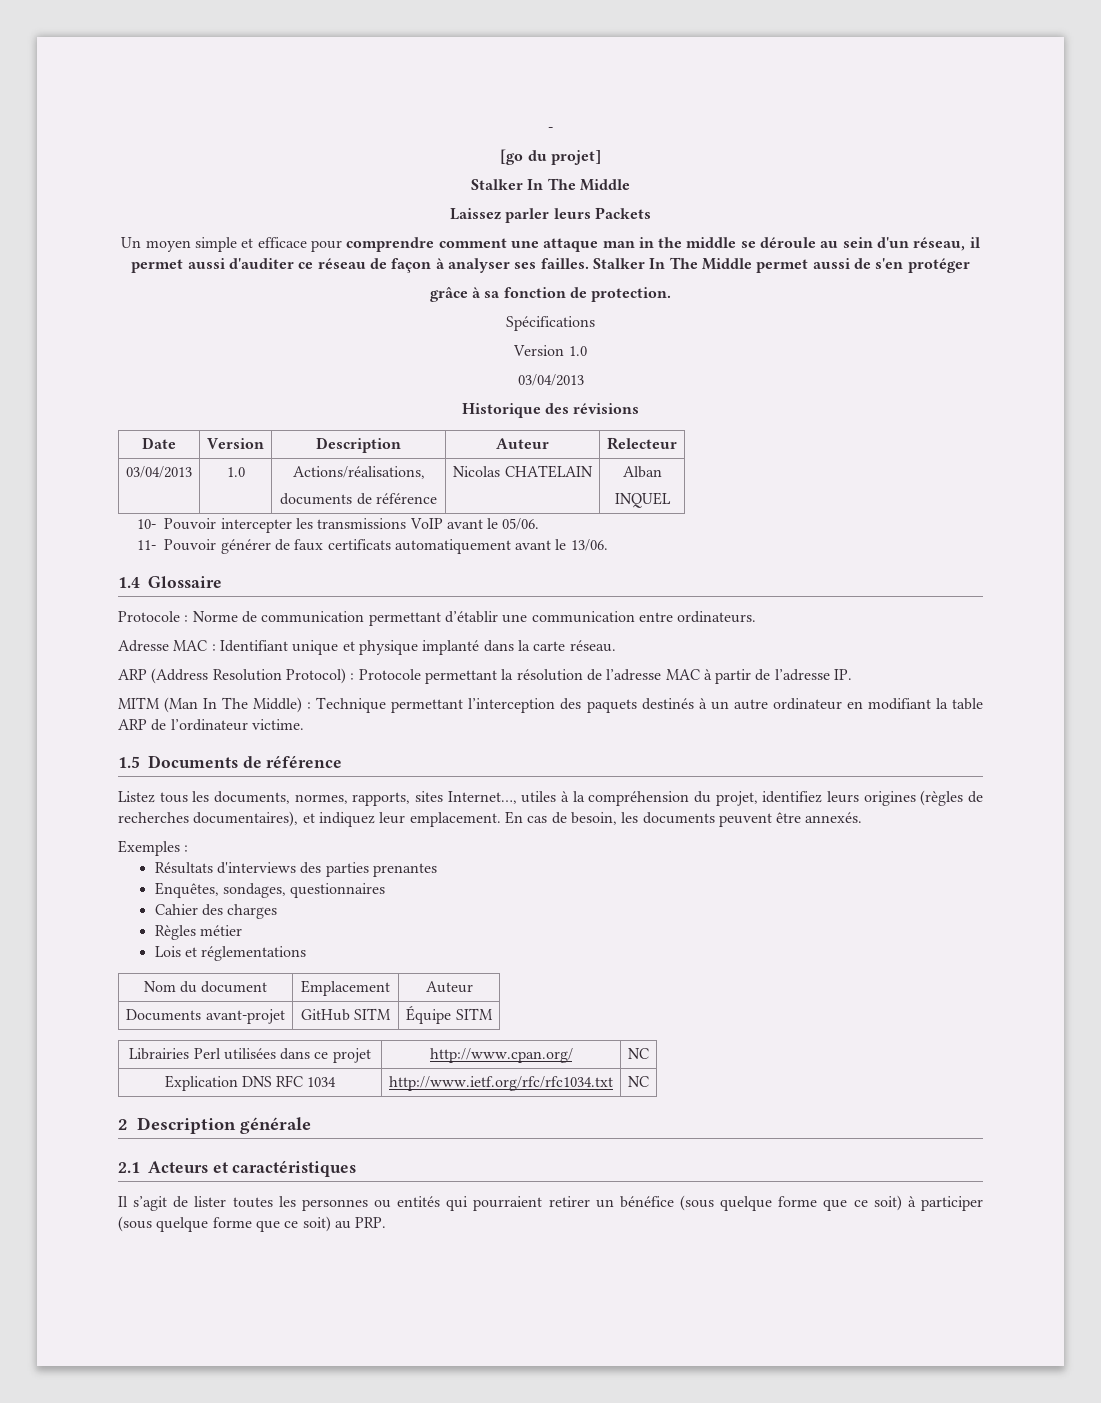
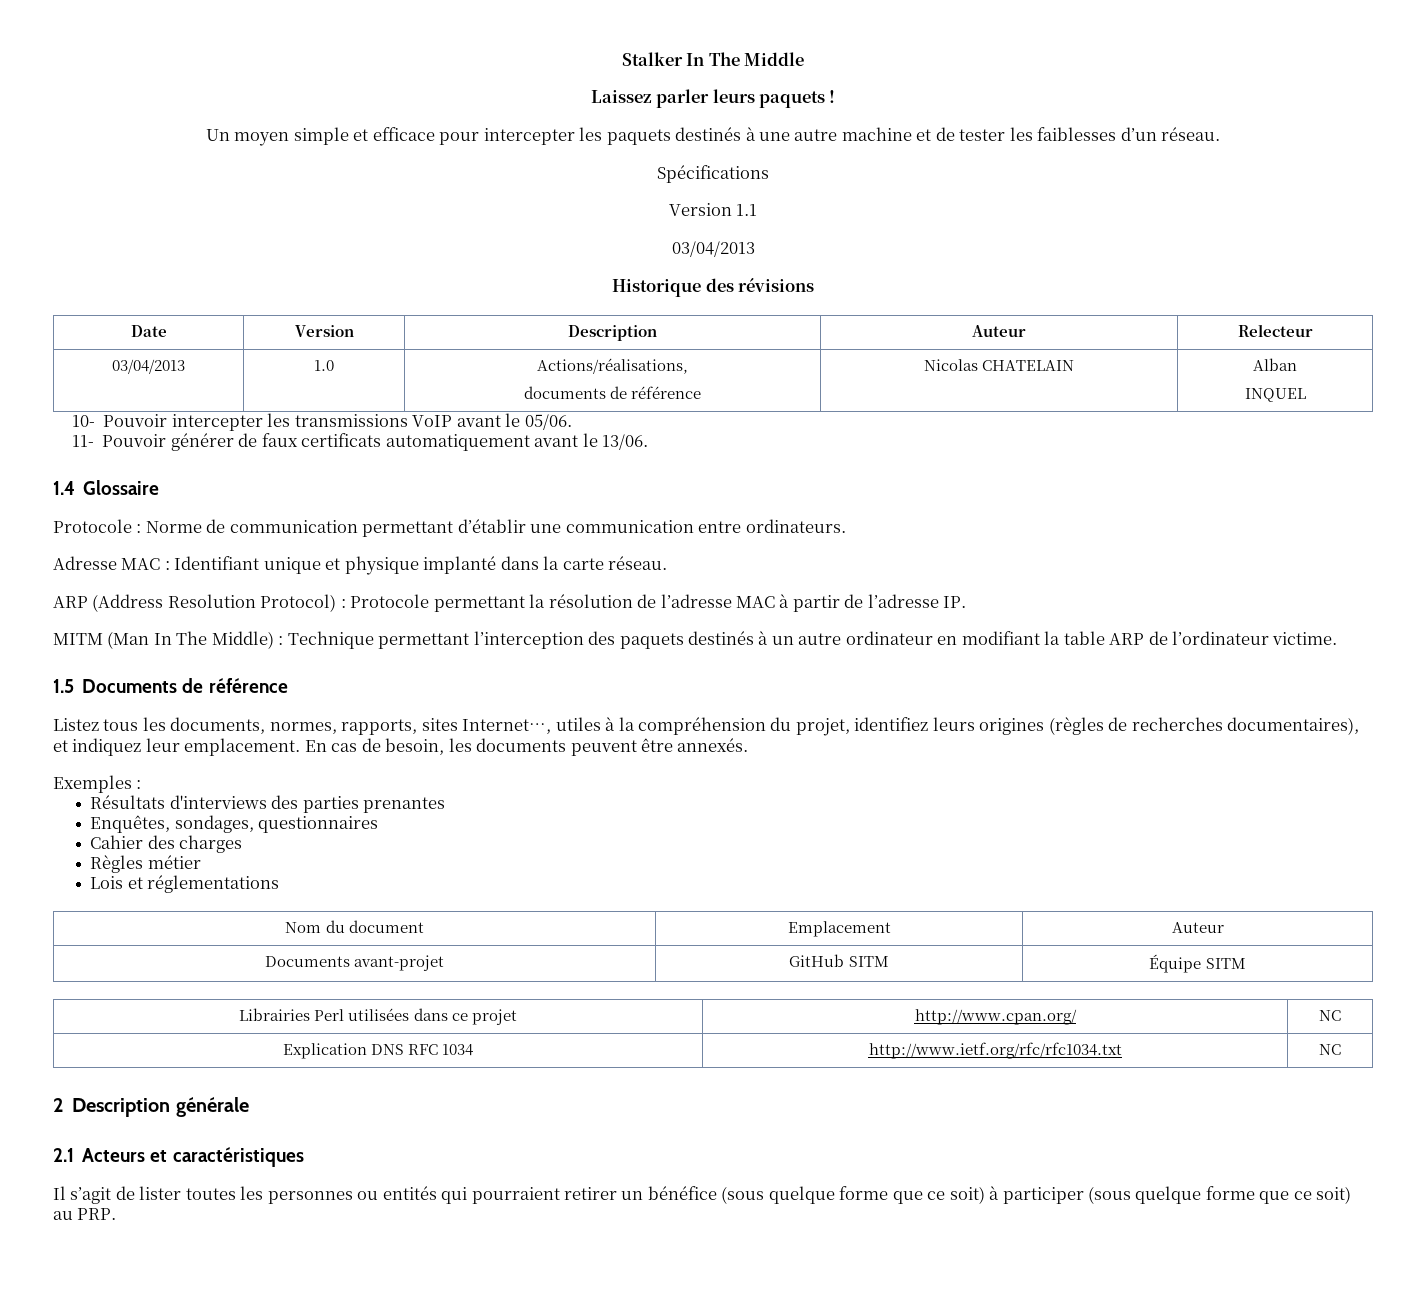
- -
- [go du projet]
- Laissez parler leurs Packets
+ Laissez parler leurs paquets !
- Un moyen simple et efficace pour comprendre comment une attaque man in the middle se déroule au sein d'un réseau, il permet aussi d'auditer ce réseau de façon à analyser ses failles. Stalker In The Middle permet aussi de s'en protéger
- grâce à sa fonction de protection.
+ Un moyen simple et efficace pour intercepter les paquets destinés à une autre machine et de tester les faiblesses d’un réseau.
- Version 1.0
+ Version 1.1

